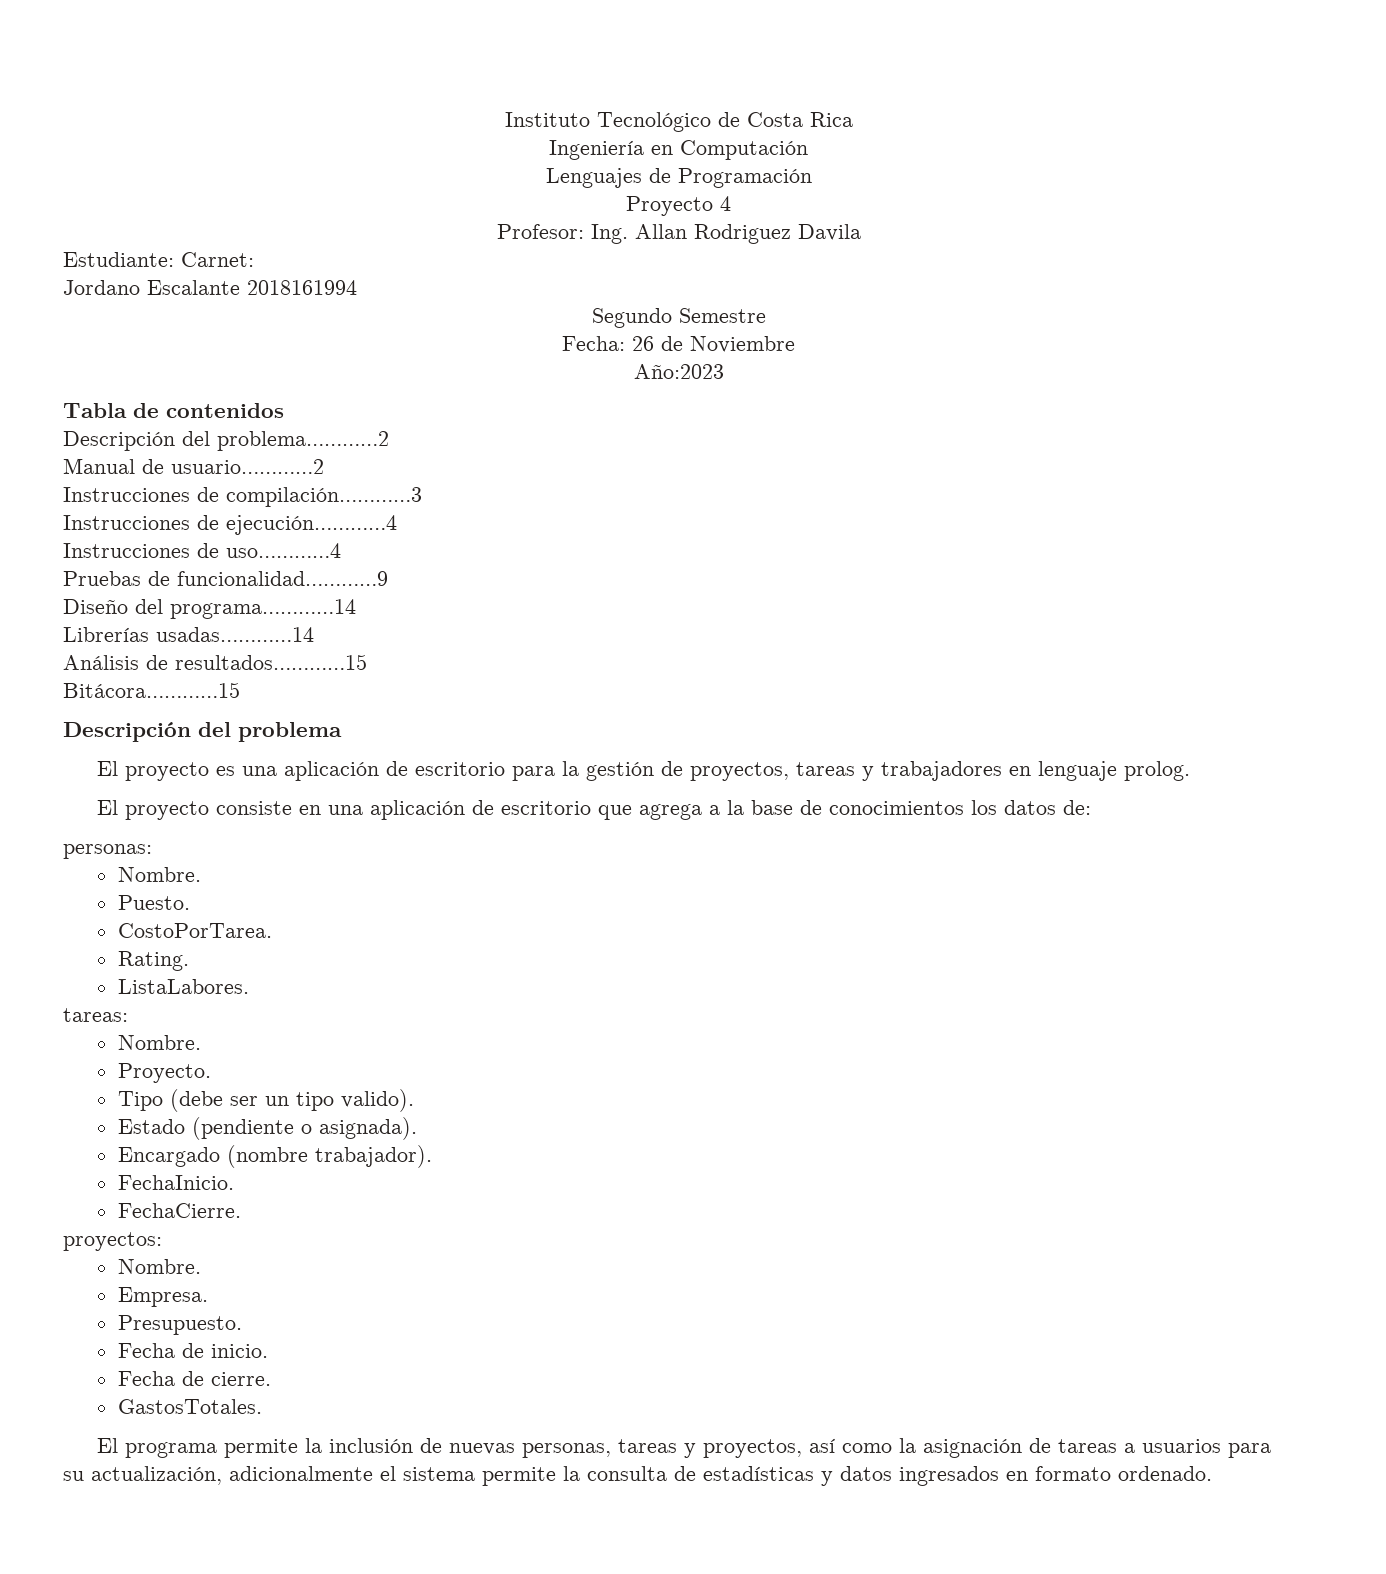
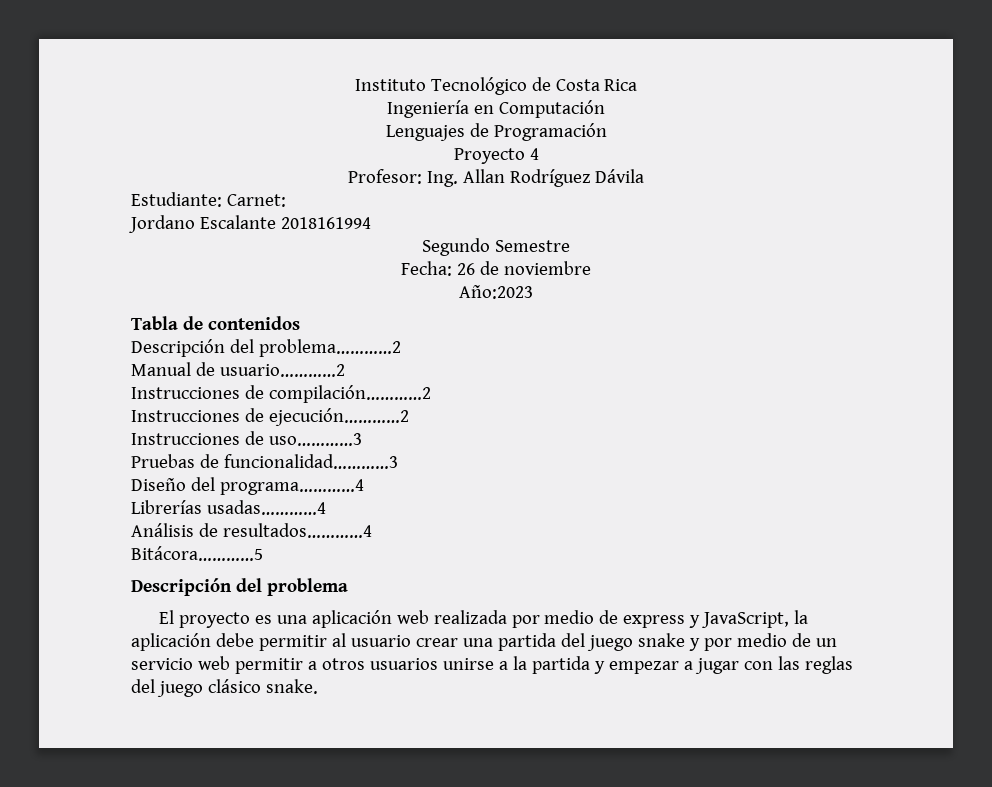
- Profesor: Ing. Allan Rodriguez Davila
+ Profesor: Ing. Allan Rodríguez Dávila
- Fecha: 26 de Noviembre
+ Fecha: 26 de noviembre
- Instrucciones de compilación…………3
- Instrucciones de ejecución…………4
- Instrucciones de uso…………4
+ Instrucciones de compilación…………2
+ Instrucciones de ejecución…………2
+ Instrucciones de uso…………3
- Pruebas de funcionalidad…………9
+ Pruebas de funcionalidad…………3
- Diseño del programa…………14
+ Diseño del programa…………4
- Librerías usadas…………14
+ Librerías usadas…………4
- Análisis de resultados…………15
- Bitácora…………15
+ Análisis de resultados…………4
+ Bitácora…………5
- El proyecto es una aplicación de escritorio para la gestión de proyectos, tareas y trabajadores en lenguaje prolog.
- El proyecto consiste en una aplicación de escritorio que agrega a la base de conocimientos los datos de:
- personas:
- Nombre.
- Puesto.
- CostoPorTarea.
- Rating.
- ListaLabores.
- tareas:
- Nombre.
- Proyecto.
- Tipo (debe ser un tipo valido).
- Estado (pendiente o asignada).
- Encargado (nombre trabajador).
- FechaInicio.
- FechaCierre.
- proyectos:
- Nombre.
- Empresa.
- Presupuesto.
- Fecha de inicio.
- Fecha de cierre.
- GastosTotales.
- El programa permite la inclusión de nuevas personas, tareas y proyectos, así como la asignación de tareas a usuarios para su actualización, adicionalmente el sistema permite la consulta de estadísticas y datos ingresados en formato ordenado.
+ El proyecto es una aplicación web realizada por medio de express y JavaScript, la aplicación debe permitir al usuario crear una partida del juego snake y por medio de un servicio web permitir a otros usuarios unirse a la partida y empezar a jugar con las reglas del juego clásico snake.

